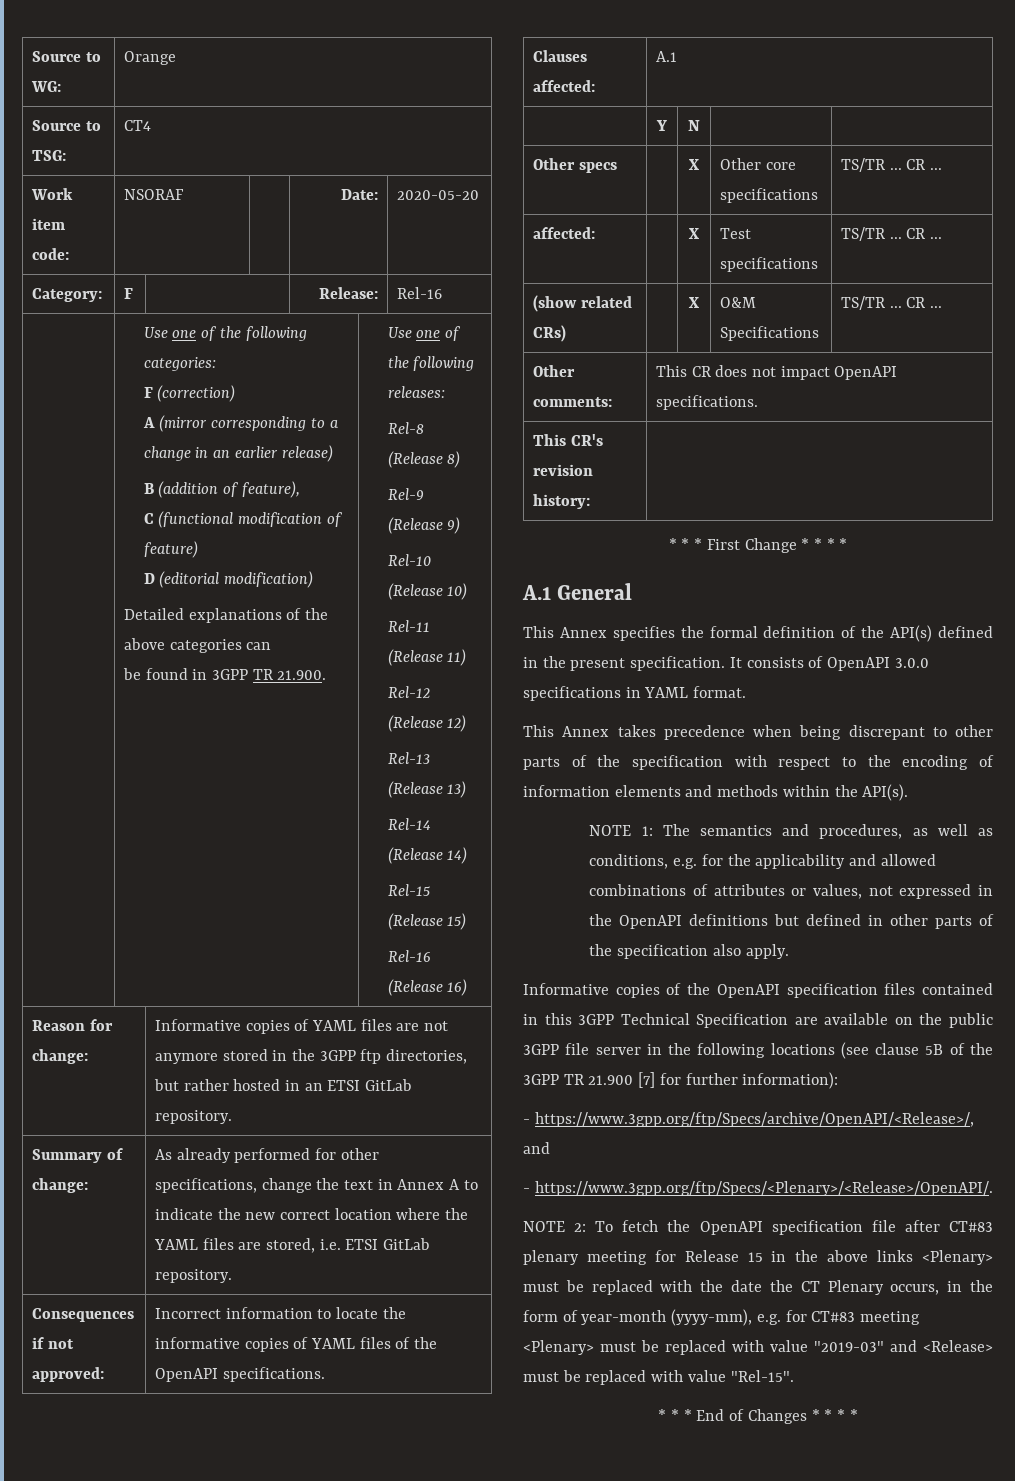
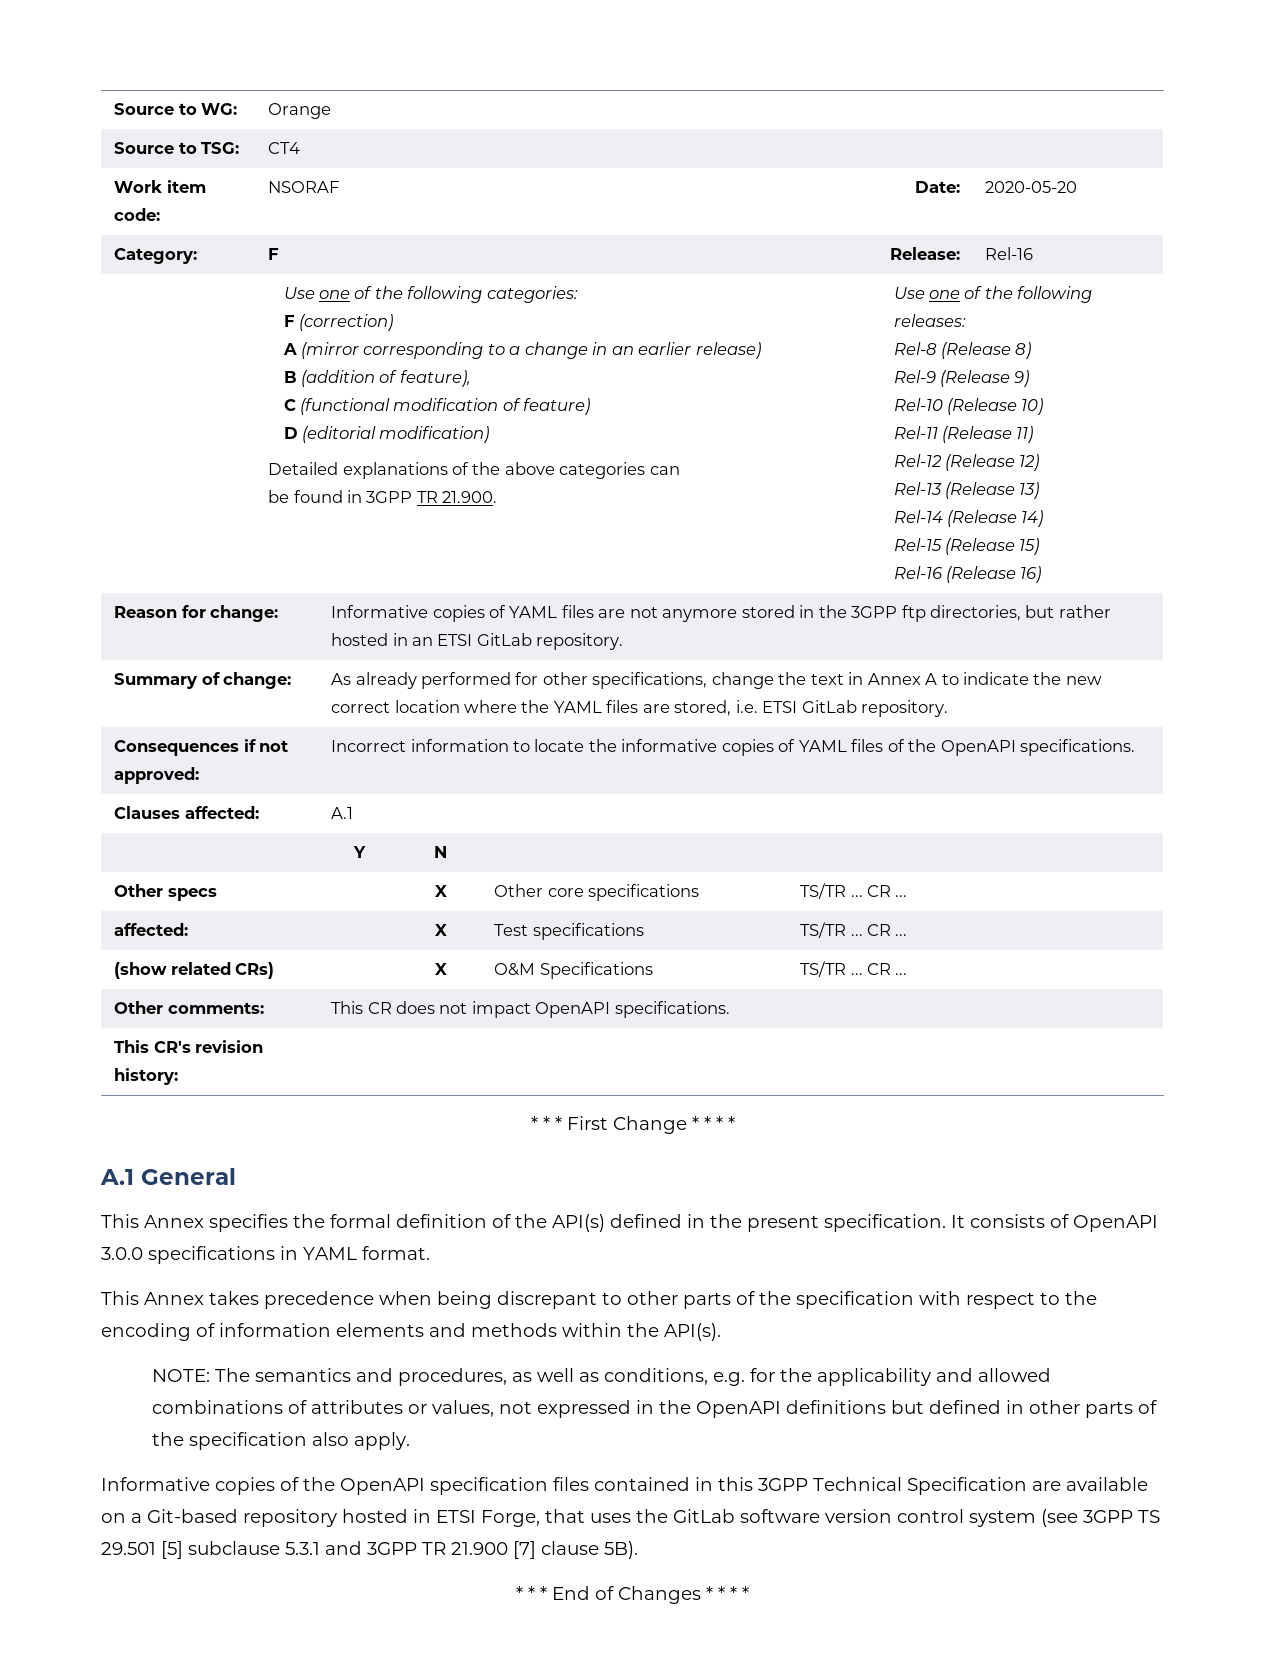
- NOTE 1: The semantics and procedures, as well as conditions, e.g. for the applicability and allowed combinations of attributes or values, not expressed in the OpenAPI definitions but defined in other parts of the specification also apply.
+ NOTE: The semantics and procedures, as well as conditions, e.g. for the applicability and allowed combinations of attributes or values, not expressed in the OpenAPI definitions but defined in other parts of the specification also apply.
- Informative copies of the OpenAPI specification files contained in this 3GPP Technical Specification are available on the public 3GPP file server in the following locations (see clause 5B of the 3GPP TR 21.900 [7] for further information):
- - https://www.3gpp.org/ftp/Specs/archive/OpenAPI/<Release>/, and
- - https://www.3gpp.org/ftp/Specs/<Plenary>/<Release>/OpenAPI/.
- NOTE 2: To fetch the OpenAPI specification file after CT#83 plenary meeting for Release 15 in the above links <Plenary> must be replaced with the date the CT Plenary occurs, in the form of year-month (yyyy-mm), e.g. for CT#83 meeting <Plenary> must be replaced with value "2019-03" and <Release> must be replaced with value "Rel-15".
+ Informative copies of the OpenAPI specification files contained in this 3GPP Technical Specification are available on a Git-based repository hosted in ETSI Forge, that uses the GitLab software version control system (see 3GPP TS 29.501 [5] subclause 5.3.1 and 3GPP TR 21.900 [7] clause 5B).

